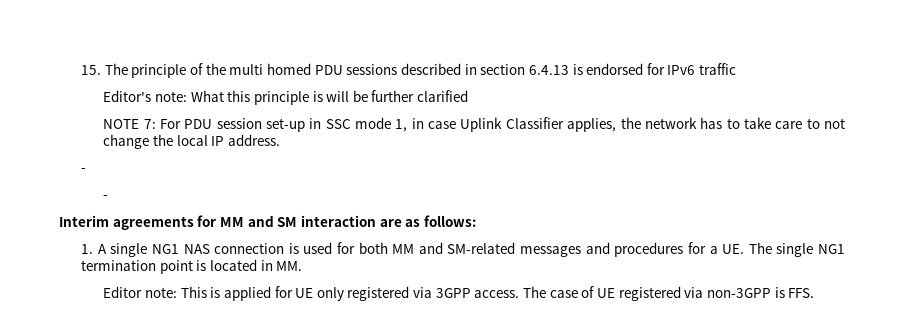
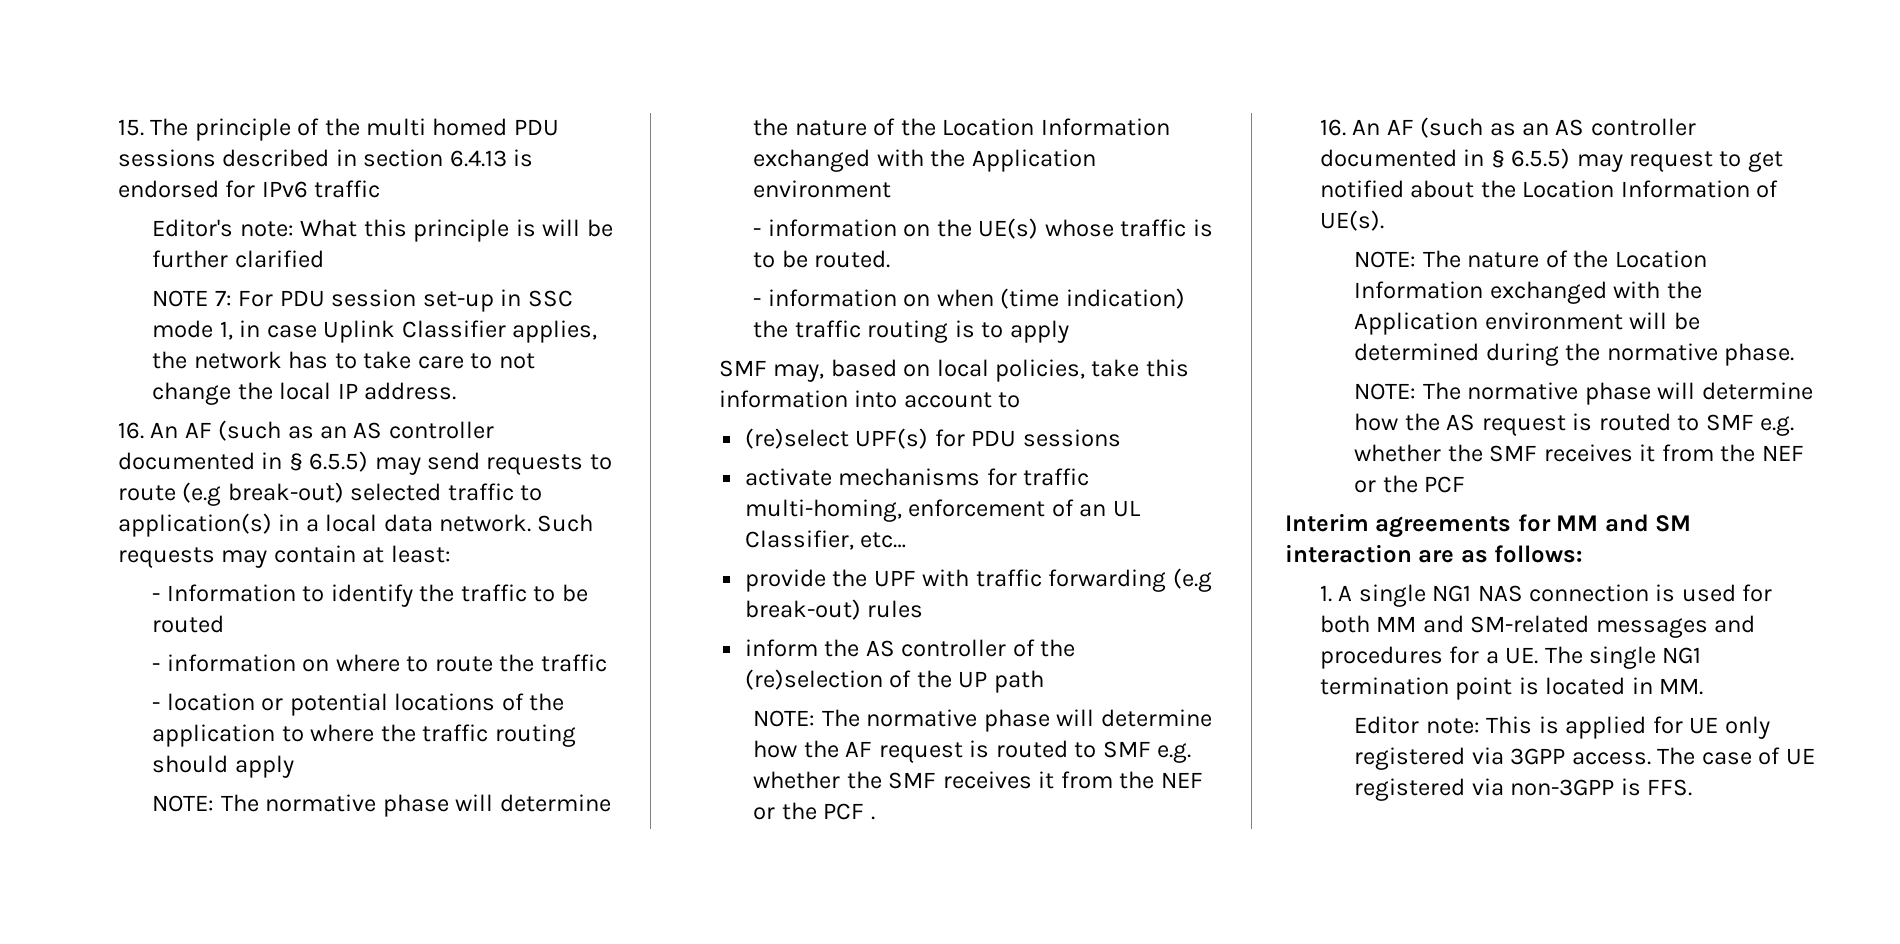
  NOTE 7: For PDU session set-up in SSC mode 1, in case Uplink Classifier applies, the network has to take care to not change the local IP address.
- -
- -
+ 16. An AF (such as an AS controller documented in § 6.5.5) may send requests to route (e.g break-out) selected traffic to application(s) in a local data network. Such requests may contain at least:
+ - Information to identify the traffic to be routed
+ - information on where to route the traffic
+ - location or potential locations of the application to where the traffic routing should apply
+ NOTE: The normative phase will determine the nature of the Location Information exchanged with the Application environment
+ - information on the UE(s) whose traffic is to be routed.
+ - information on when (time indication) the traffic routing is to apply
+ SMF may, based on local policies, take this information into account to
+ (re)select UPF(s) for PDU sessions
+ activate mechanisms for traffic multi-homing, enforcement of an UL Classifier, etc…
+ provide the UPF with traffic forwarding (e.g break-out) rules
+ inform the AS controller of the (re)selection of the UP path
+ NOTE: The normative phase will determine how the AF request is routed to SMF e.g. whether the SMF receives it from the NEF or the PCF .
+ 16. An AF (such as an AS controller documented in § 6.5.5) may request to get notified about the Location Information of UE(s).
+ NOTE: The nature of the Location Information exchanged with the Application environment will be determined during the normative phase.
+ NOTE: The normative phase will determine how the AS request is routed to SMF e.g. whether the SMF receives it from the NEF or the PCF

